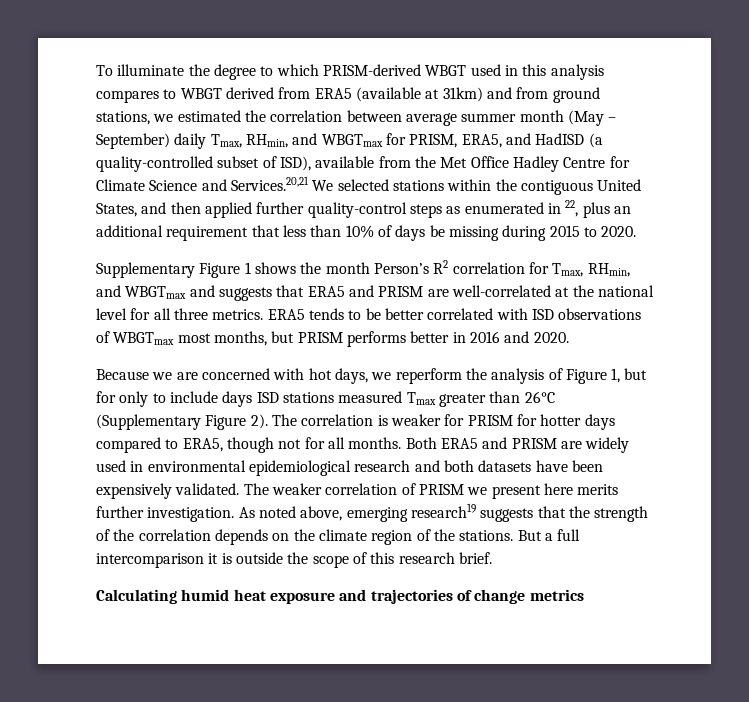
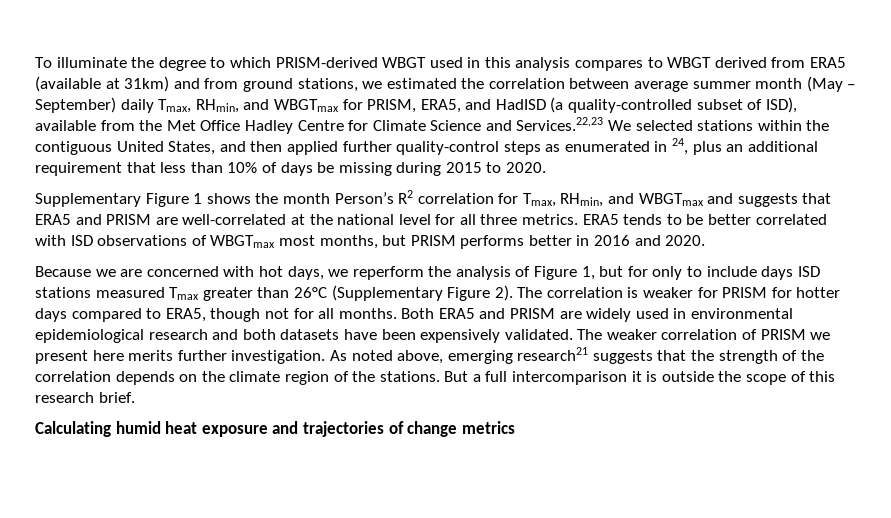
- To illuminate the degree to which PRISM-derived WBGT used in this analysis compares to WBGT derived from ERA5 (available at 31km) and from ground stations, we estimated the correlation between average summer month (May – September) daily Tmax, RHmin, and WBGTmax for PRISM, ERA5, and HadISD (a quality-controlled subset of ISD), available from the Met Office Hadley Centre for Climate Science and Services.20,21 We selected stations within the contiguous United States, and then applied further quality-control steps as enumerated in 22, plus an additional requirement that less than 10% of days be missing during 2015 to 2020.
+ To illuminate the degree to which PRISM-derived WBGT used in this analysis compares to WBGT derived from ERA5 (available at 31km) and from ground stations, we estimated the correlation between average summer month (May – September) daily Tmax, RHmin, and WBGTmax for PRISM, ERA5, and HadISD (a quality-controlled subset of ISD), available from the Met Office Hadley Centre for Climate Science and Services.22,23 We selected stations within the contiguous United States, and then applied further quality-control steps as enumerated in 24, plus an additional requirement that less than 10% of days be missing during 2015 to 2020.
- As noted above, emerging research19 suggests that the strength of the correlation depends on the climate region of the stations.
+ As noted above, emerging research21 suggests that the strength of the correlation depends on the climate region of the stations.

